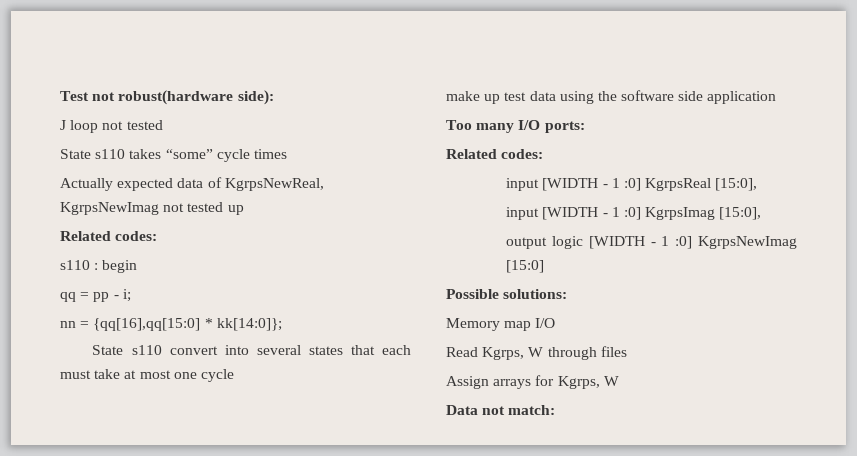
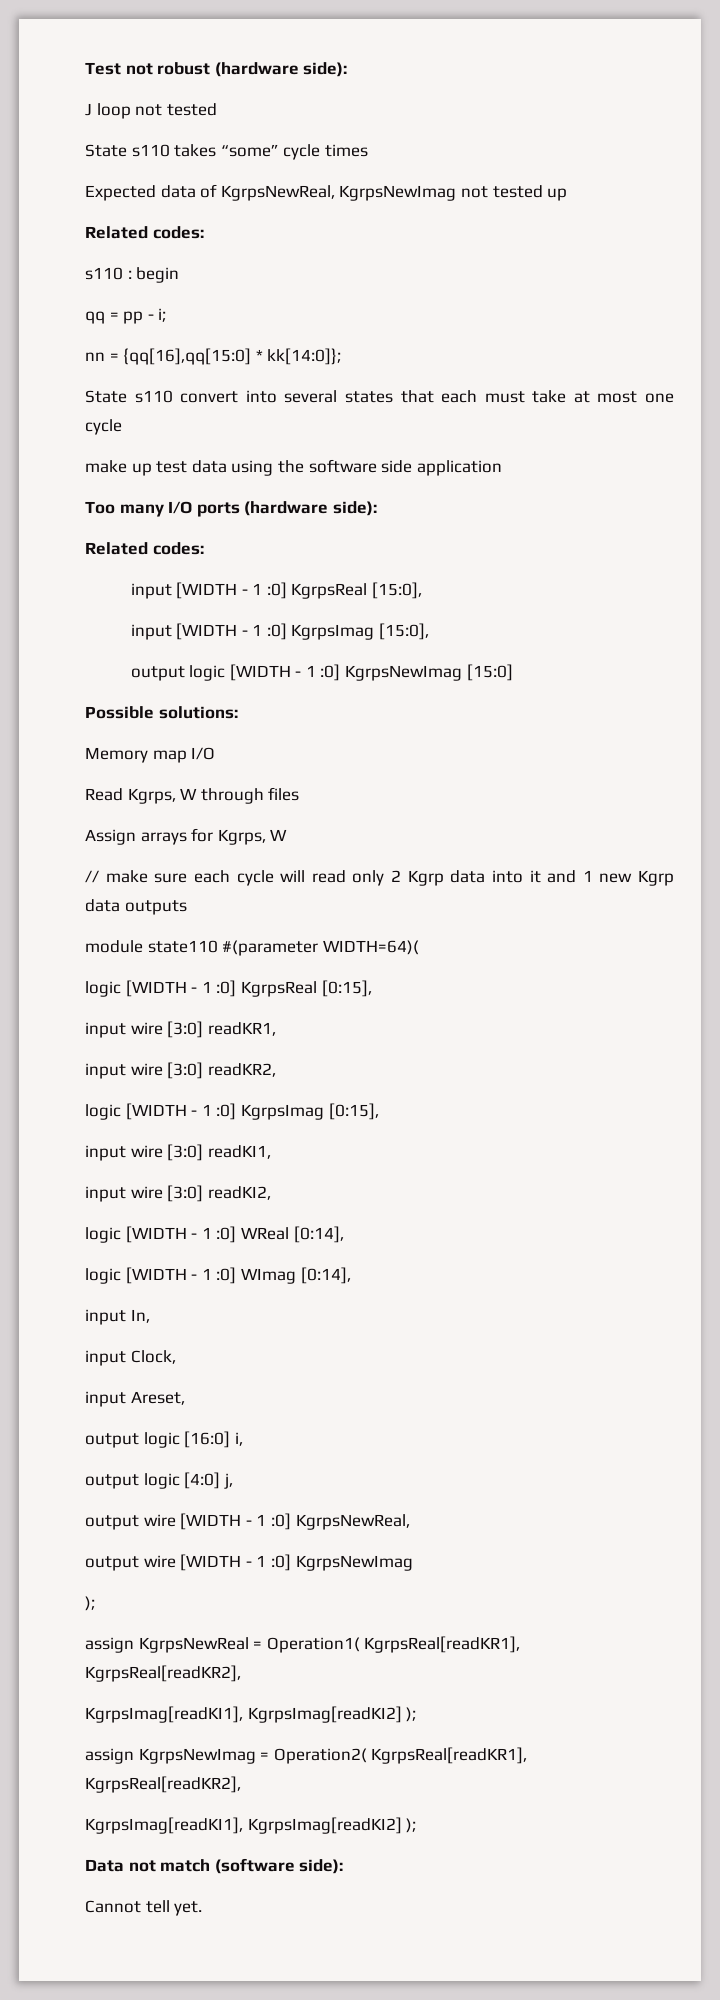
- Test not robust(hardware side):
+ Test not robust (hardware side):
- Actually expected data of KgrpsNewReal, KgrpsNewImag not tested up
+ Expected data of KgrpsNewReal, KgrpsNewImag not tested up
- Too many I/O ports:
+ Too many I/O ports (hardware side):
- Data not match:
+ // make sure each cycle will read only 2 Kgrp data into it and 1 new Kgrp data outputs
+ module state110 #(parameter WIDTH=64)(
+ logic [WIDTH - 1 :0] KgrpsReal [0:15],
+ input wire [3:0] readKR1,
+ input wire [3:0] readKR2,
+ logic [WIDTH - 1 :0] KgrpsImag [0:15],
+ input wire [3:0] readKI1,
+ input wire [3:0] readKI2,
+ logic [WIDTH - 1 :0] WReal [0:14],
+ logic [WIDTH - 1 :0] WImag [0:14],
+ input In,
+ input Clock,
+ input Areset,
+ output logic [16:0] i,
+ output logic [4:0] j,
+ output wire [WIDTH - 1 :0] KgrpsNewReal,
+ output wire [WIDTH - 1 :0] KgrpsNewImag
+ );
+ assign KgrpsNewReal = Operation1( KgrpsReal[readKR1], KgrpsReal[readKR2],
+ KgrpsImag[readKI1], KgrpsImag[readKI2] );
+ assign KgrpsNewImag = Operation2( KgrpsReal[readKR1], KgrpsReal[readKR2],
+ KgrpsImag[readKI1], KgrpsImag[readKI2] );
+ Data not match (software side):
+ Cannot tell yet.

